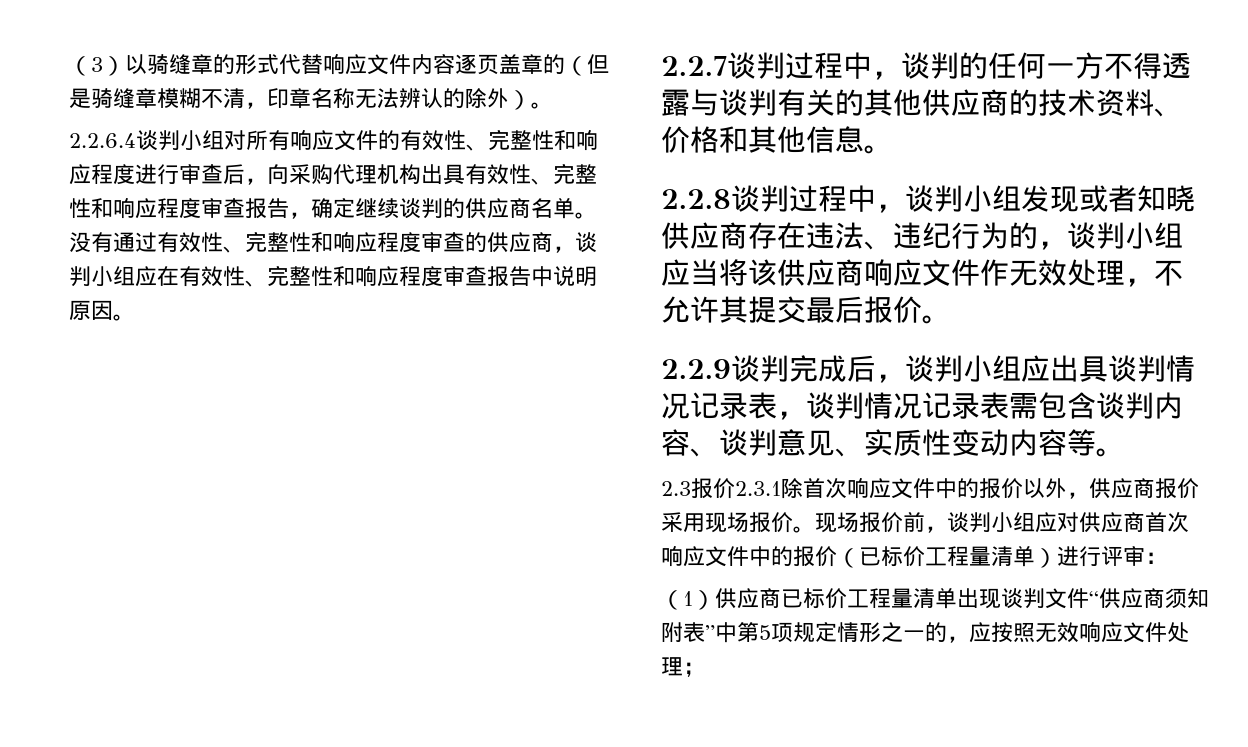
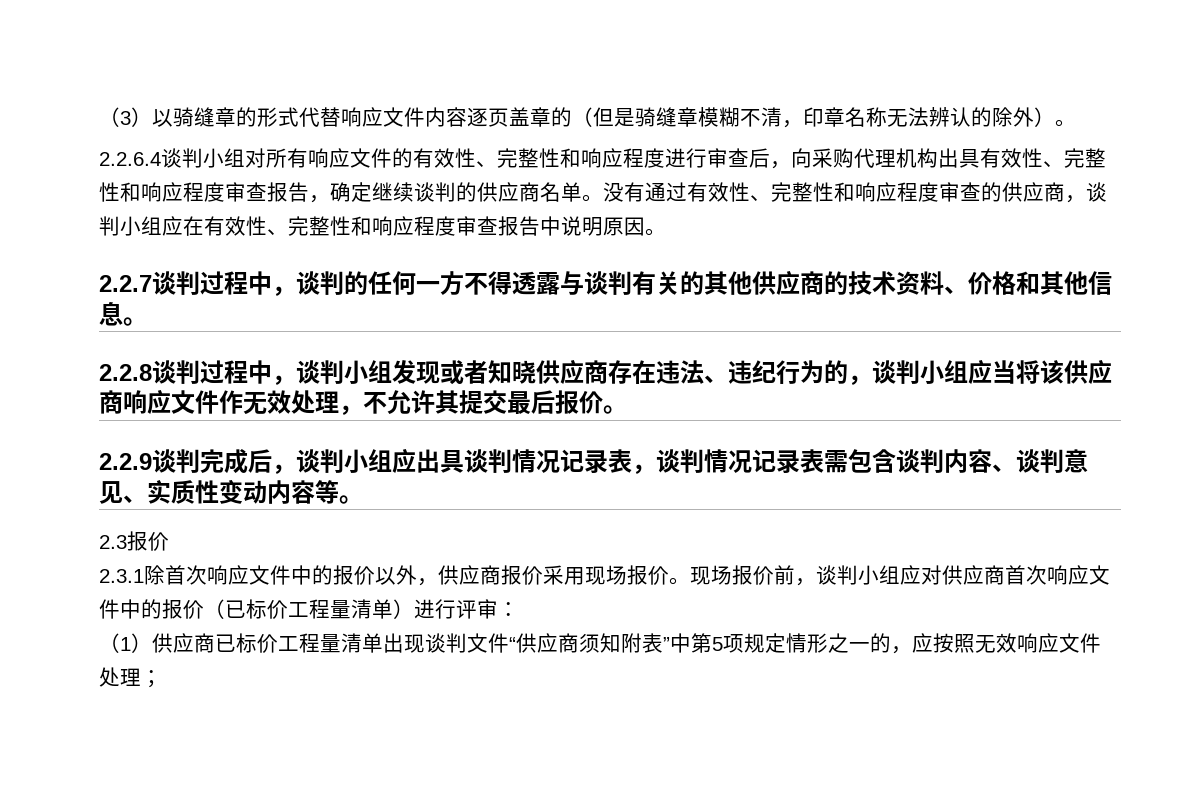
- 2.3报价2.3.1除首次响应文件中的报价以外，供应商报价采用现场报价。
+ 2.3报价
+ 2.3.1除首次响应文件中的报价以外，供应商报价采用现场报价。

